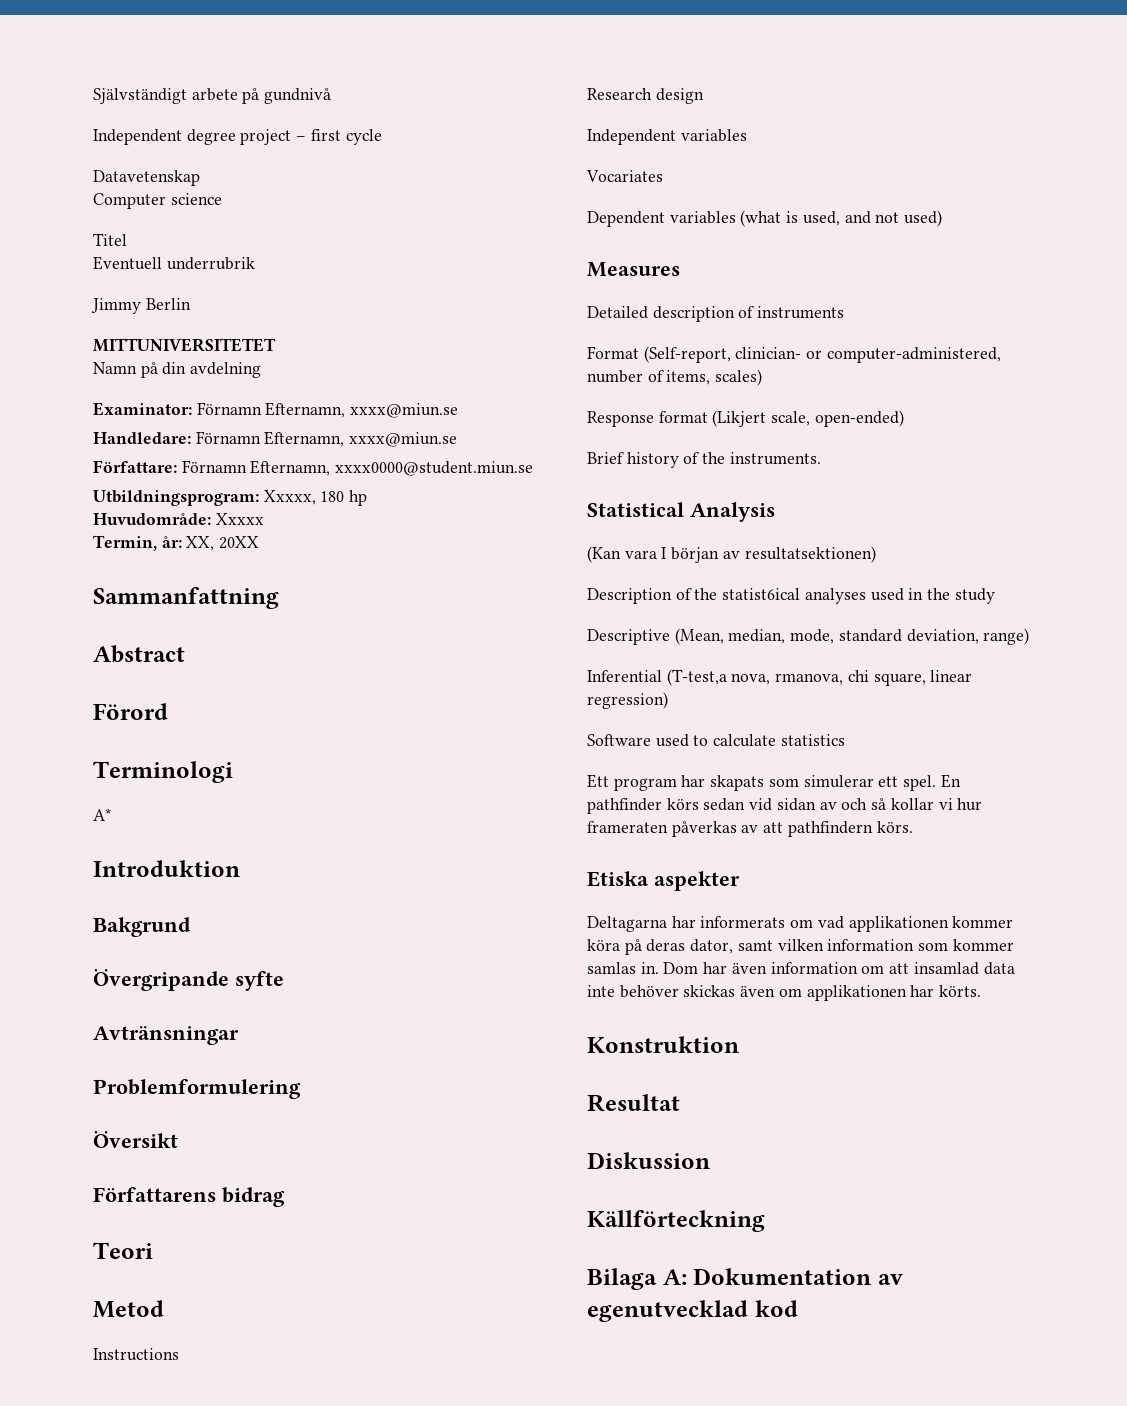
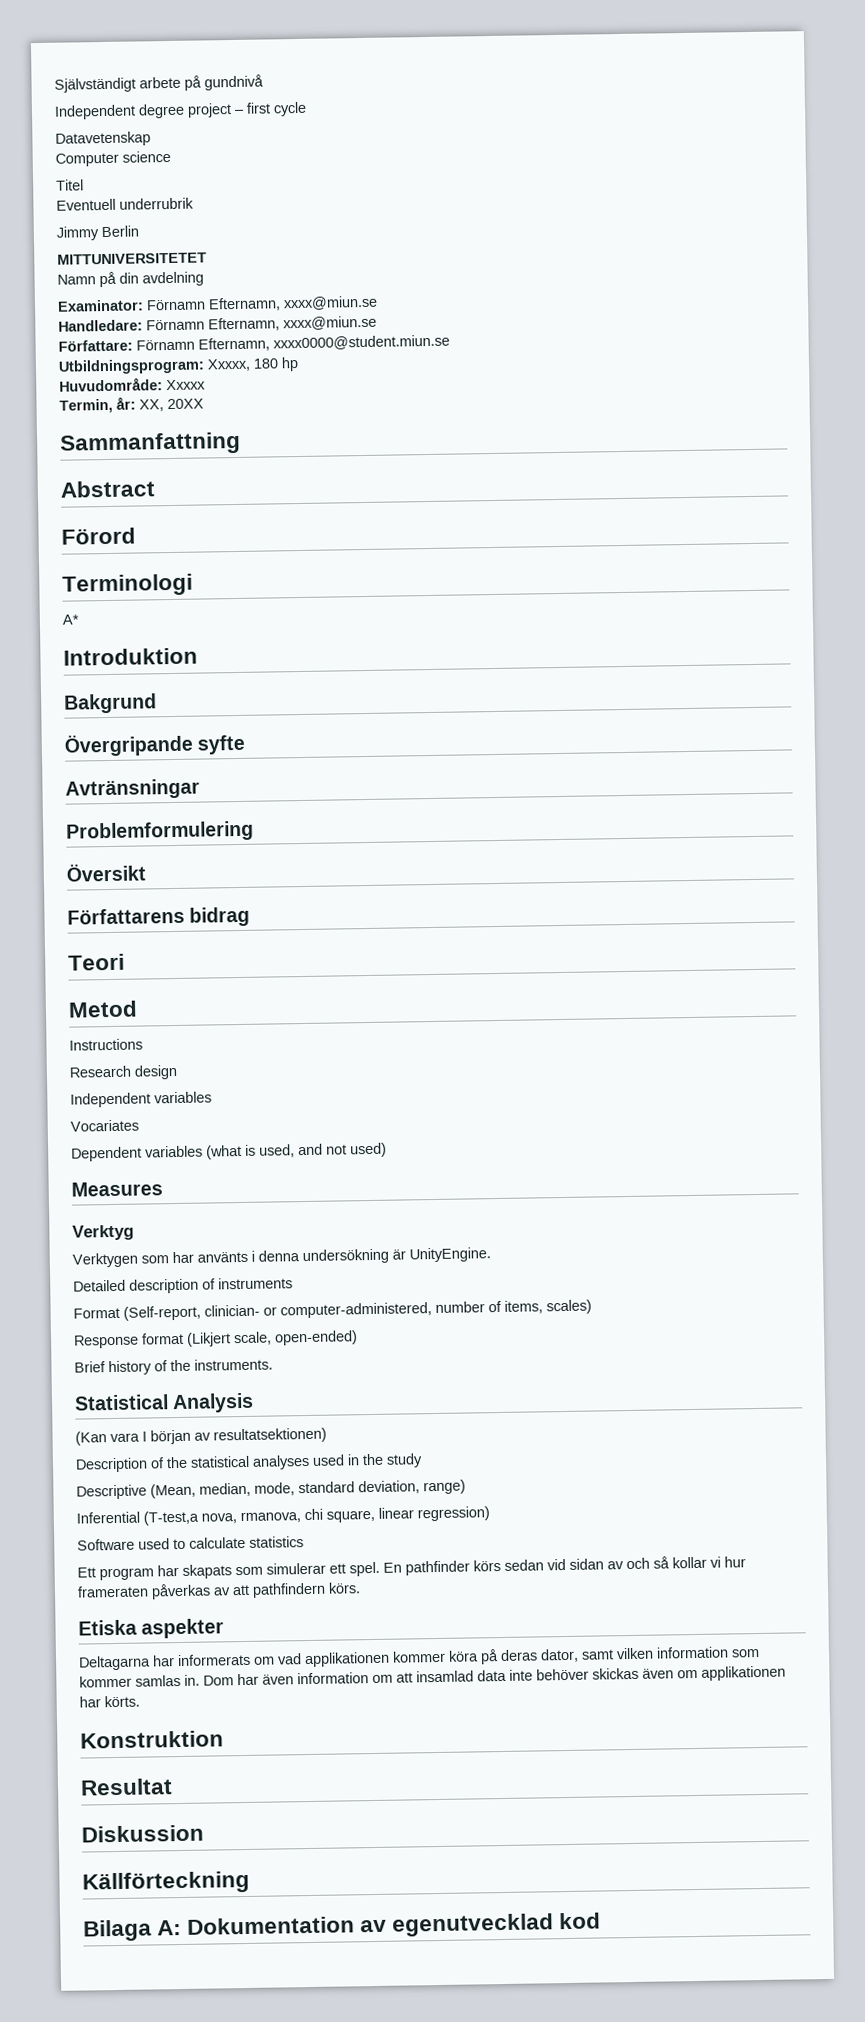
+ Verktyg
+ Verktygen som har använts i denna undersökning är UnityEngine.
- Description of the statist6ical analyses used in the study
+ Description of the statistical analyses used in the study

